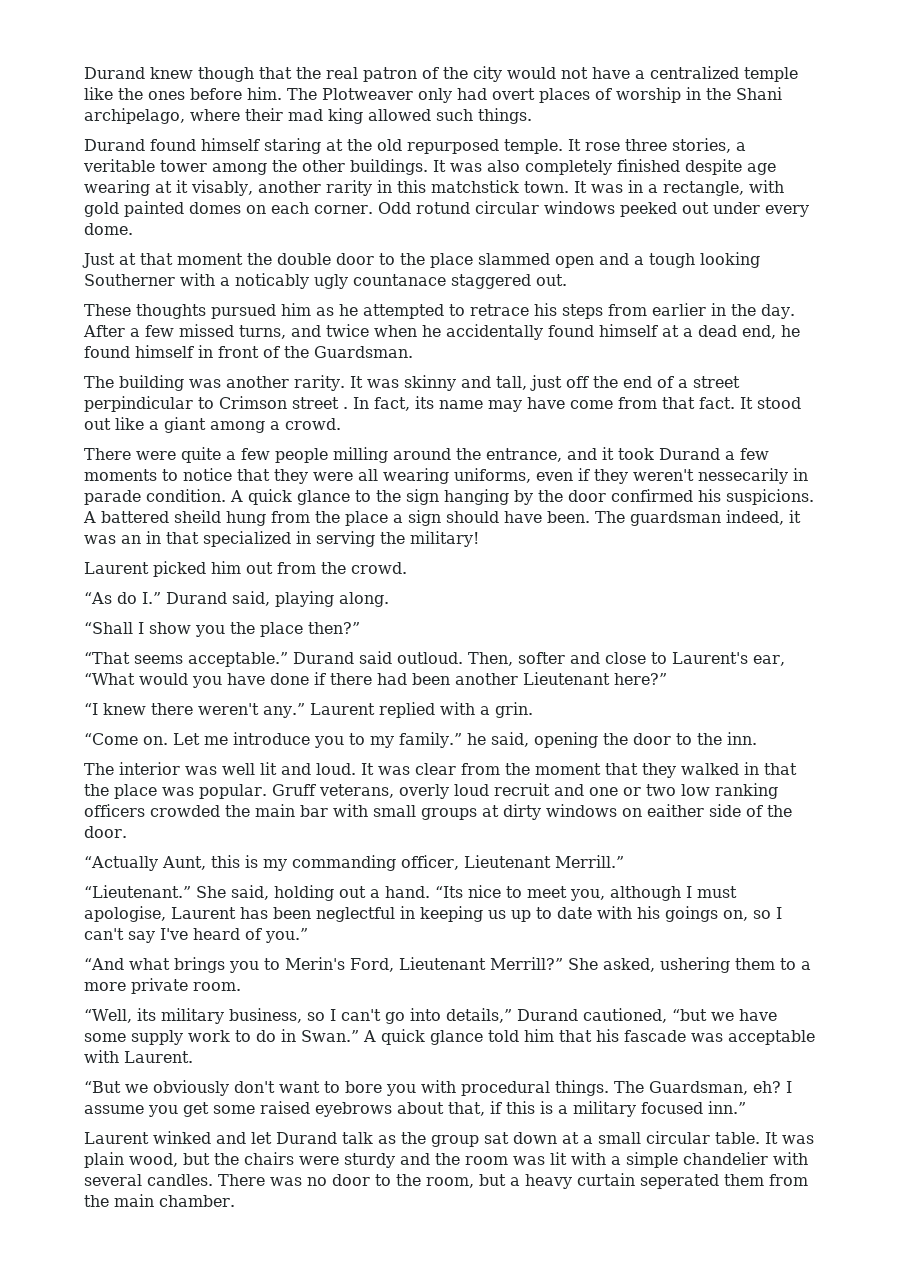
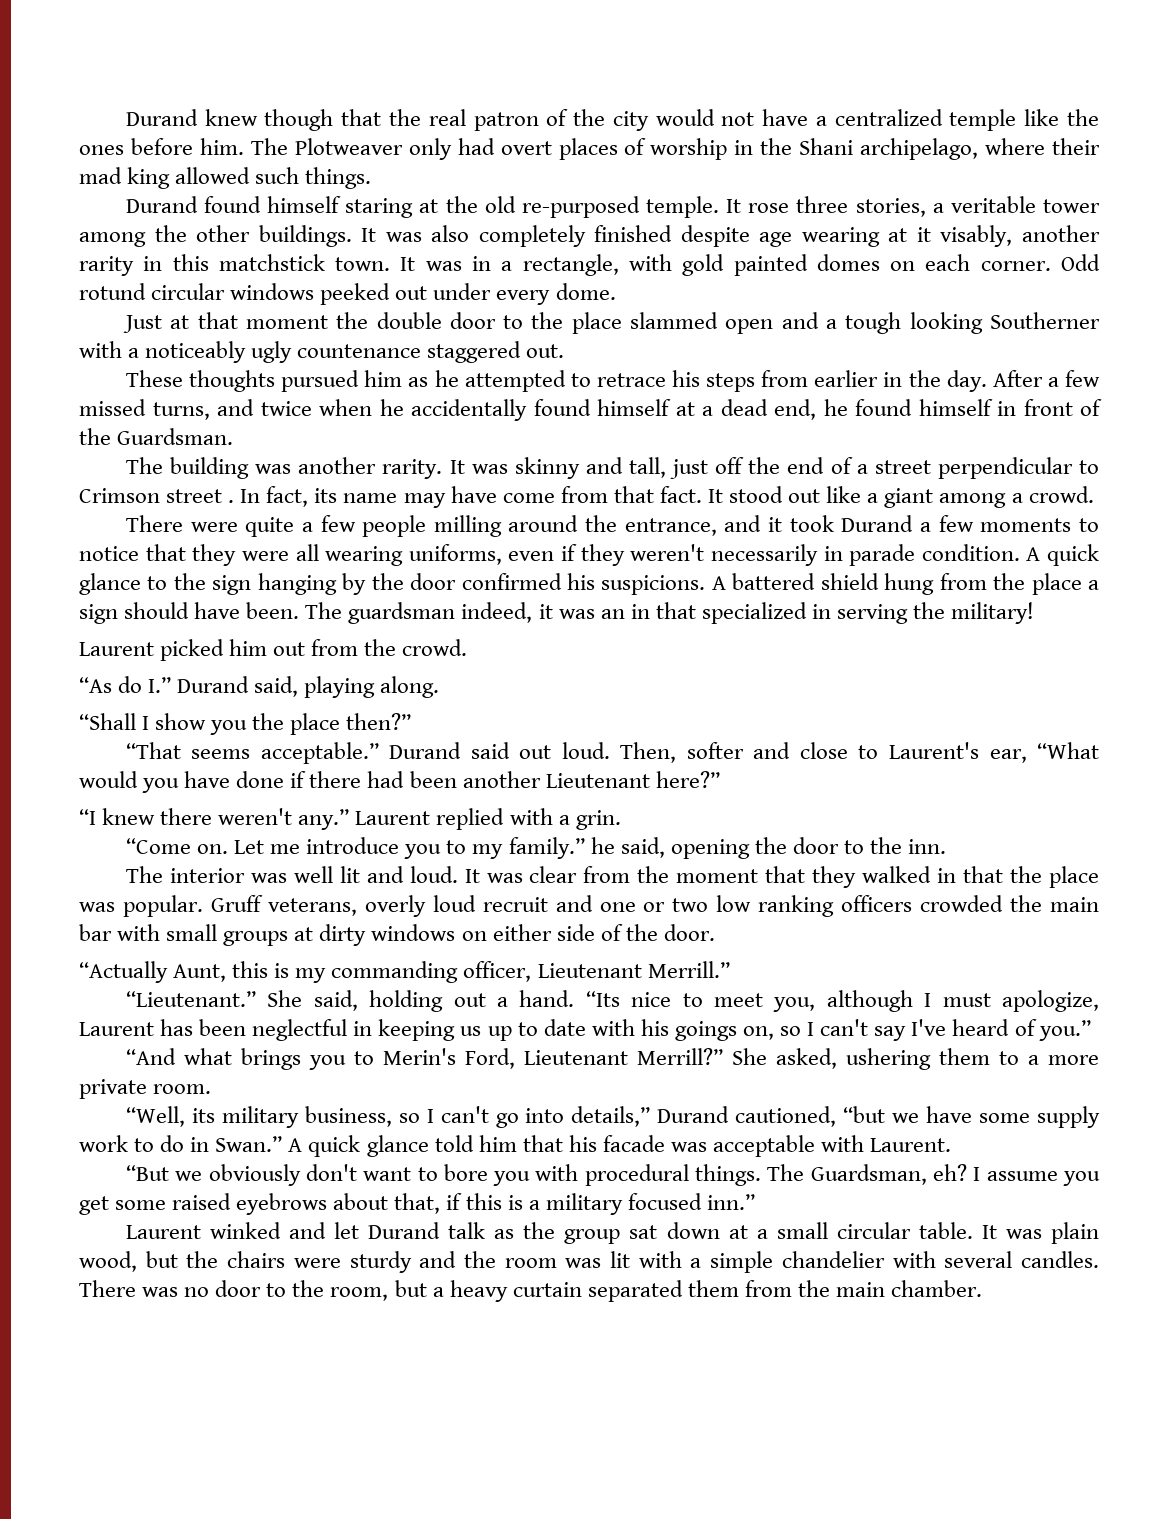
- Durand found himself staring at the old repurposed temple.
+ Durand found himself staring at the old re-purposed temple.
- Just at that moment the double door to the place slammed open and a tough looking Southerner with a noticably ugly countanace staggered out.
+ Just at that moment the double door to the place slammed open and a tough looking Southerner with a noticeably ugly countenance staggered out.
- It was skinny and tall, just off the end of a street perpindicular to Crimson street .
+ It was skinny and tall, just off the end of a street perpendicular to Crimson street .
- There were quite a few people milling around the entrance, and it took Durand a few moments to notice that they were all wearing uniforms, even if they weren't nessecarily in parade condition.
+ There were quite a few people milling around the entrance, and it took Durand a few moments to notice that they were all wearing uniforms, even if they weren't necessarily in parade condition.
- A battered sheild hung from the place a sign should have been.
+ A battered shield hung from the place a sign should have been.
- Durand said outloud.
+ Durand said out loud.
- Gruff veterans, overly loud recruit and one or two low ranking officers crowded the main bar with small groups at dirty windows on eaither side of the door.
+ Gruff veterans, overly loud recruit and one or two low ranking officers crowded the main bar with small groups at dirty windows on either side of the door.
- “Its nice to meet you, although I must apologise, Laurent has been neglectful in keeping us up to date with his goings on, so I can't say I've heard of you.”
+ “Its nice to meet you, although I must apologize, Laurent has been neglectful in keeping us up to date with his goings on, so I can't say I've heard of you.”
- A quick glance told him that his fascade was acceptable with Laurent.
+ A quick glance told him that his facade was acceptable with Laurent.
- There was no door to the room, but a heavy curtain seperated them from the main chamber.
+ There was no door to the room, but a heavy curtain separated them from the main chamber.

